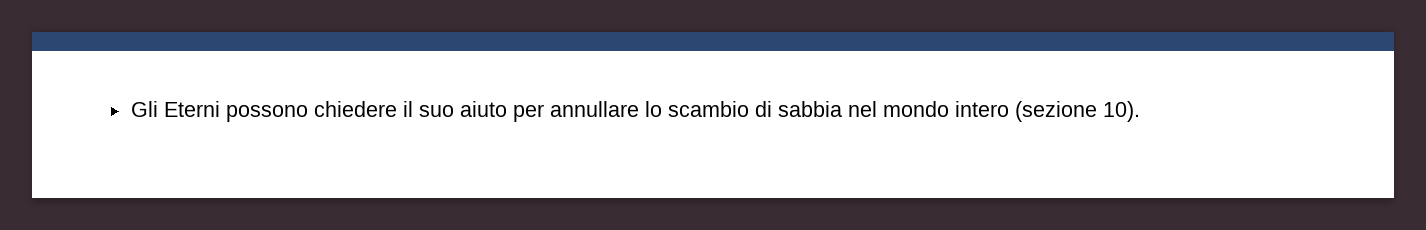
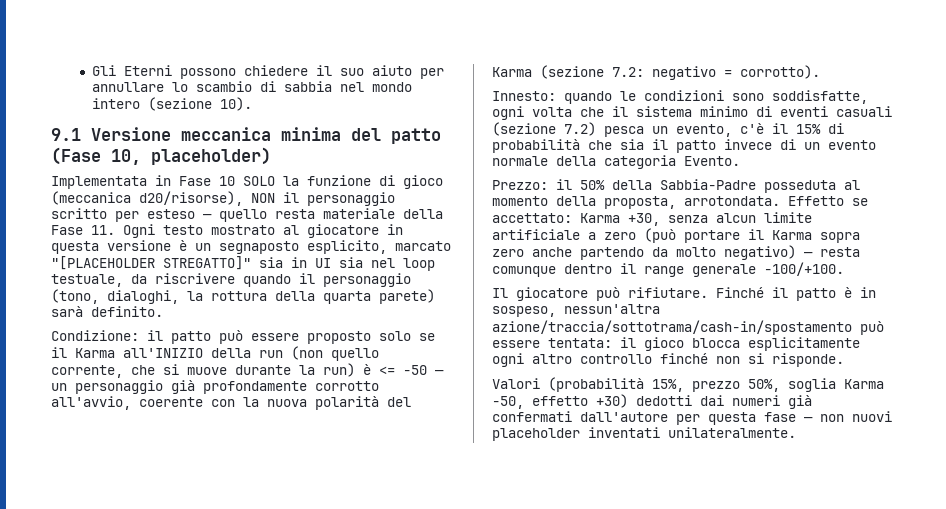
+ 9.1 Versione meccanica minima del patto (Fase 10, placeholder)
+ Implementata in Fase 10 SOLO la funzione di gioco (meccanica d20/risorse), NON il personaggio scritto per esteso — quello resta materiale della Fase 11. Ogni testo mostrato al giocatore in questa versione è un segnaposto esplicito, marcato "[PLACEHOLDER STREGATTO]" sia in UI sia nel loop testuale, da riscrivere quando il personaggio (tono, dialoghi, la rottura della quarta parete) sarà definito.
+ Condizione: il patto può essere proposto solo se il Karma all'INIZIO della run (non quello corrente, che si muove durante la run) è <= -50 — un personaggio già profondamente corrotto all'avvio, coerente con la nuova polarità del Karma (sezione 7.2: negativo = corrotto).
+ Innesto: quando le condizioni sono soddisfatte, ogni volta che il sistema minimo di eventi casuali (sezione 7.2) pesca un evento, c'è il 15% di probabilità che sia il patto invece di un evento normale della categoria Evento.
+ Prezzo: il 50% della Sabbia-Padre posseduta al momento della proposta, arrotondata. Effetto se accettato: Karma +30, senza alcun limite artificiale a zero (può portare il Karma sopra zero anche partendo da molto negativo) — resta comunque dentro il range generale -100/+100.
+ Il giocatore può rifiutare. Finché il patto è in sospeso, nessun'altra azione/traccia/sottotrama/cash-in/spostamento può essere tentata: il gioco blocca esplicitamente ogni altro controllo finché non si risponde.
+ Valori (probabilità 15%, prezzo 50%, soglia Karma -50, effetto +30) dedotti dai numeri già confermati dall'autore per questa fase — non nuovi placeholder inventati unilateralmente.

